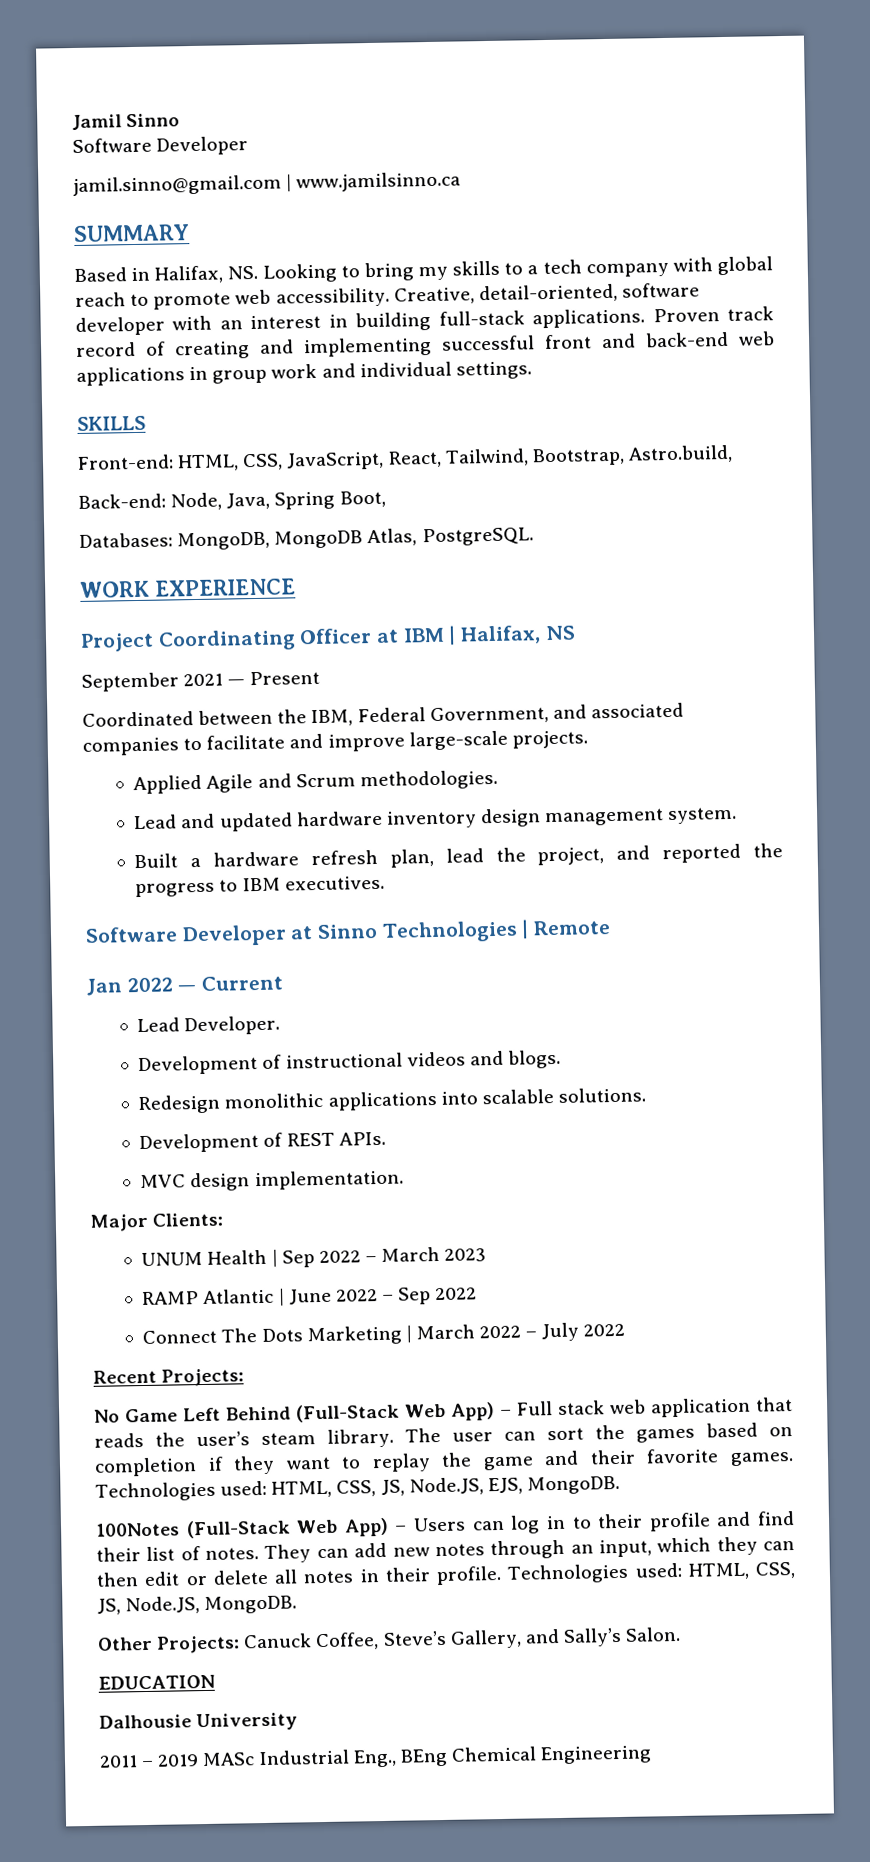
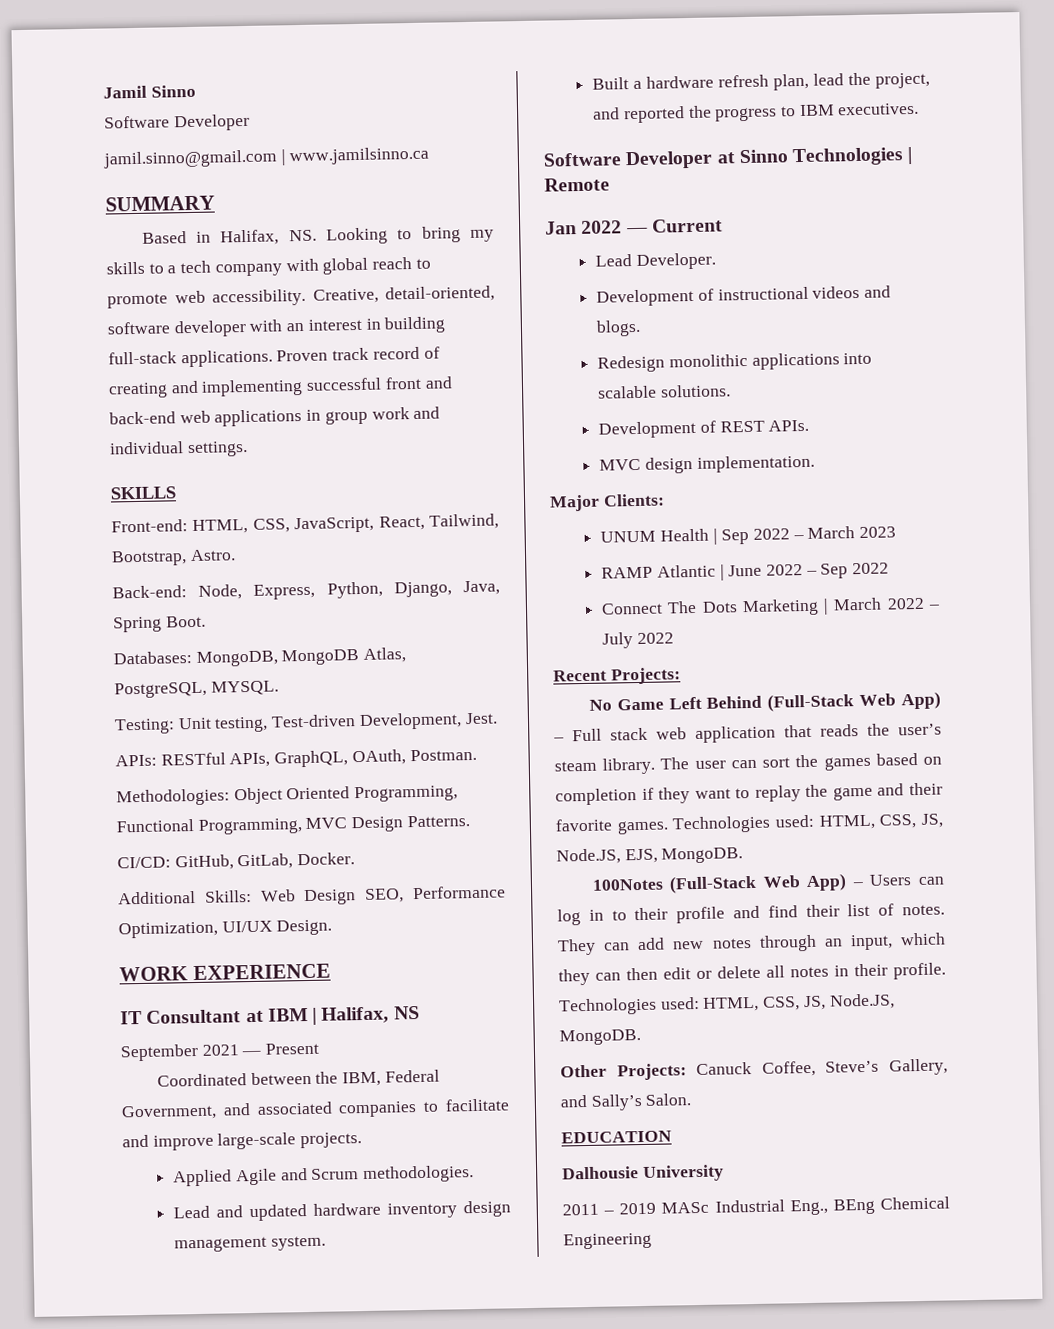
- Front-end: HTML, CSS, JavaScript, React, Tailwind, Bootstrap, Astro.build,
+ Front-end: HTML, CSS, JavaScript, React, Tailwind, Bootstrap, Astro.
- Back-end: Node, Java, Spring Boot,
+ Back-end: Node, Express, Python, Django, Java, Spring Boot.
- Databases: MongoDB, MongoDB Atlas, PostgreSQL.
+ Databases: MongoDB, MongoDB Atlas, PostgreSQL, MYSQL.
+ Testing: Unit testing, Test-driven Development, Jest.
+ APIs: RESTful APIs, GraphQL, OAuth, Postman.
+ Methodologies: Object Oriented Programming, Functional Programming, MVC Design Patterns.
+ CI/CD: GitHub, GitLab, Docker.
+ Additional Skills: Web Design SEO, Performance Optimization, UI/UX Design.
- Project Coordinating Officer at IBM | Halifax, NS
+ IT Consultant at IBM | Halifax, NS

